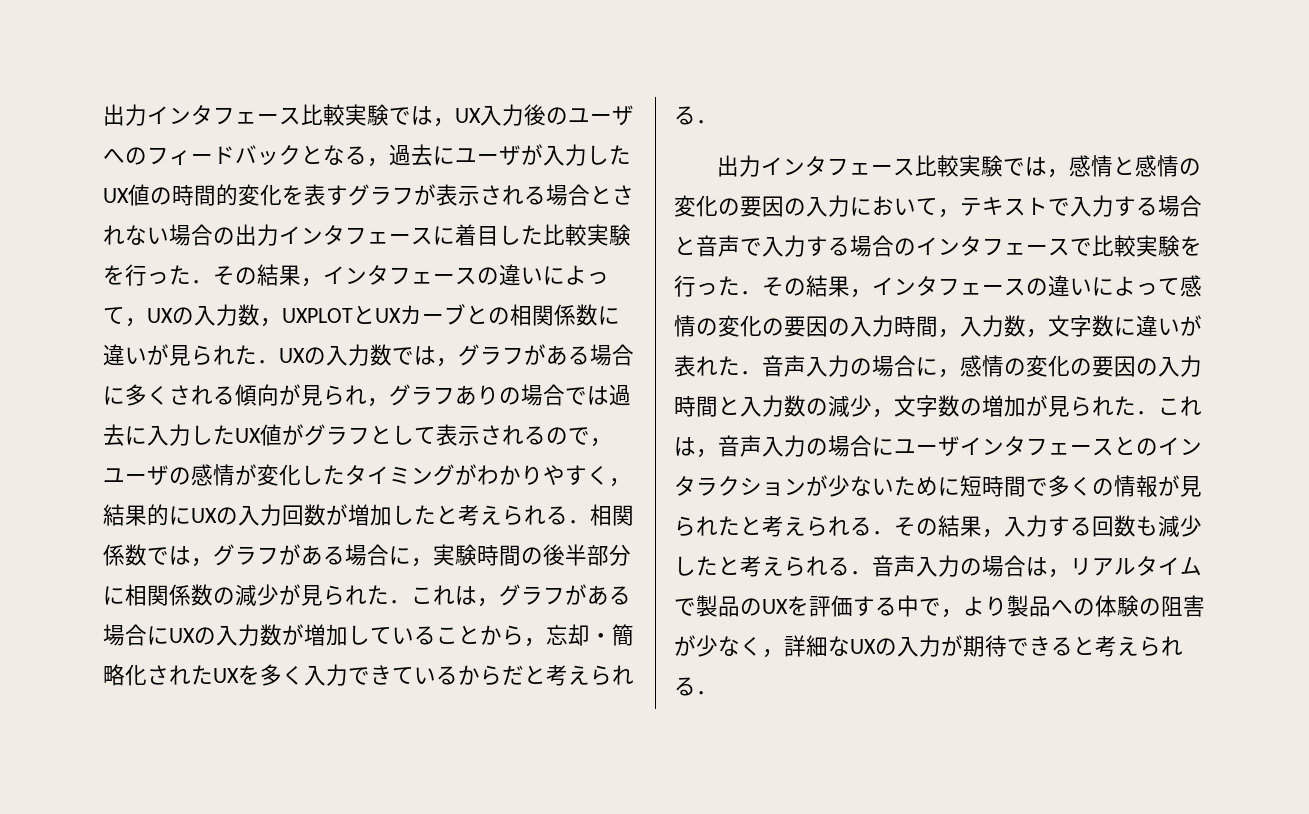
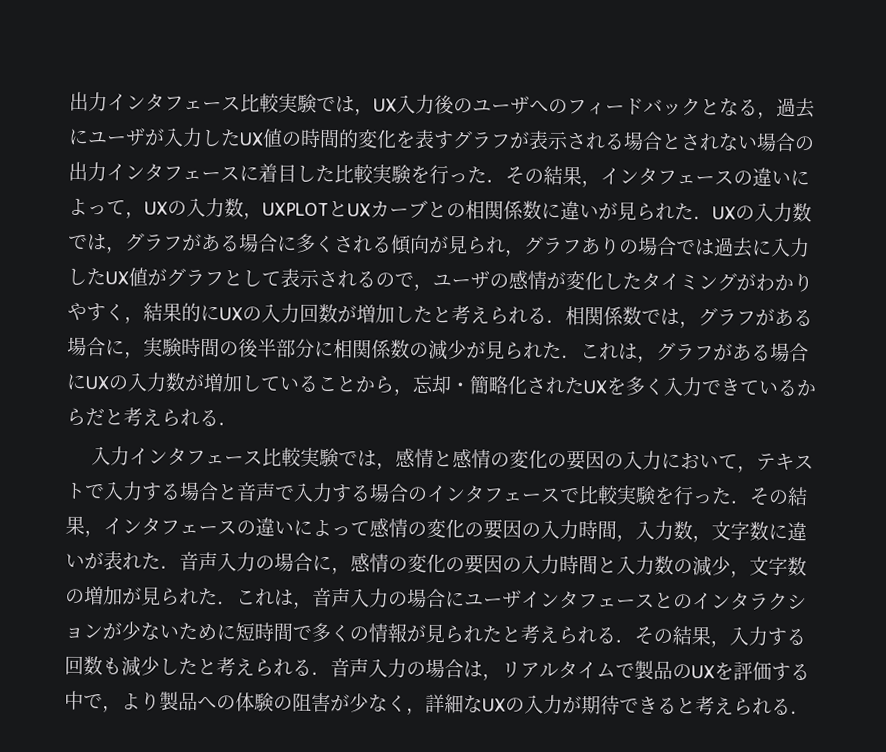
- 出力インタフェース比較実験では，感情と感情の変化の要因の入力において，テキストで入力する場合と音声で入力する場合のインタフェースで比較実験を行った．その結果，インタフェースの違いによって感情の変化の要因の入力時間，入力数，文字数に違いが表れた．音声入力の場合に，感情の変化の要因の入力時間と入力数の減少，文字数の増加が見られた．これは，音声入力の場合にユーザインタフェースとのインタラクションが少ないために短時間で多くの情報が見られたと考えられる．その結果，入力する回数も減少したと考えられる．音声入力の場合は，リアルタイムで製品のUXを評価する中で，より製品への体験の阻害が少なく，詳細なUXの入力が期待できると考えられる．
+ 入力インタフェース比較実験では，感情と感情の変化の要因の入力において，テキストで入力する場合と音声で入力する場合のインタフェースで比較実験を行った．その結果，インタフェースの違いによって感情の変化の要因の入力時間，入力数，文字数に違いが表れた．音声入力の場合に，感情の変化の要因の入力時間と入力数の減少，文字数の増加が見られた．これは，音声入力の場合にユーザインタフェースとのインタラクションが少ないために短時間で多くの情報が見られたと考えられる．その結果，入力する回数も減少したと考えられる．音声入力の場合は，リアルタイムで製品のUXを評価する中で，より製品への体験の阻害が少なく，詳細なUXの入力が期待できると考えられる．

